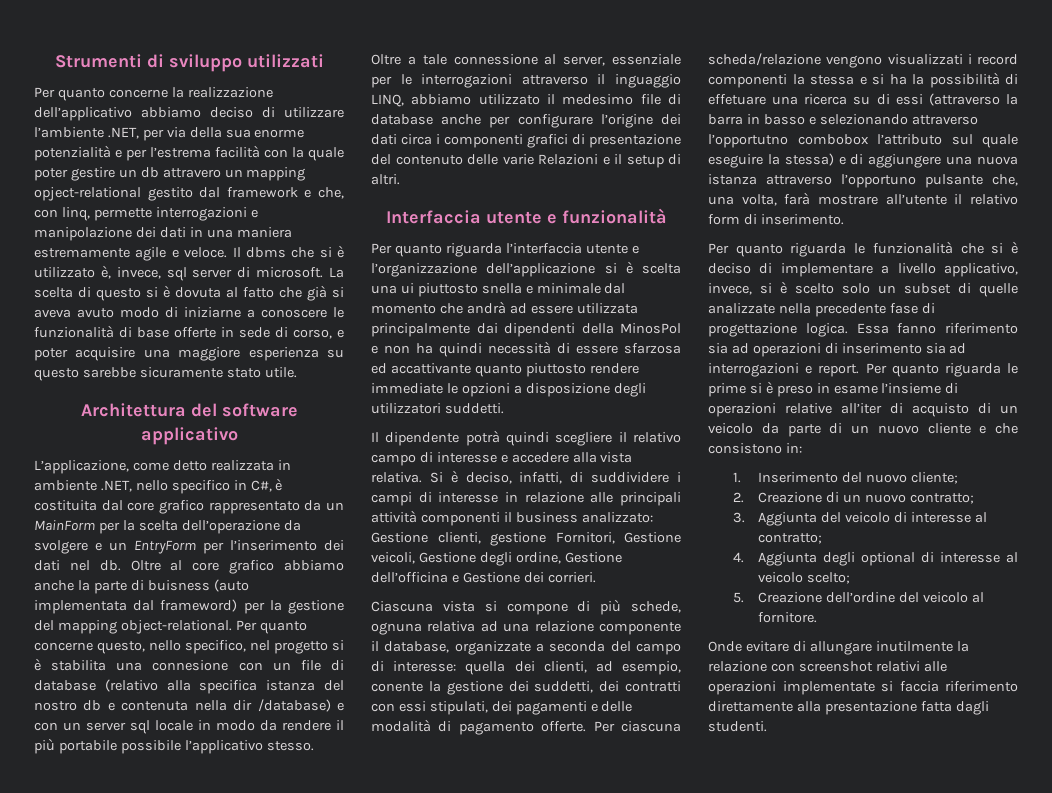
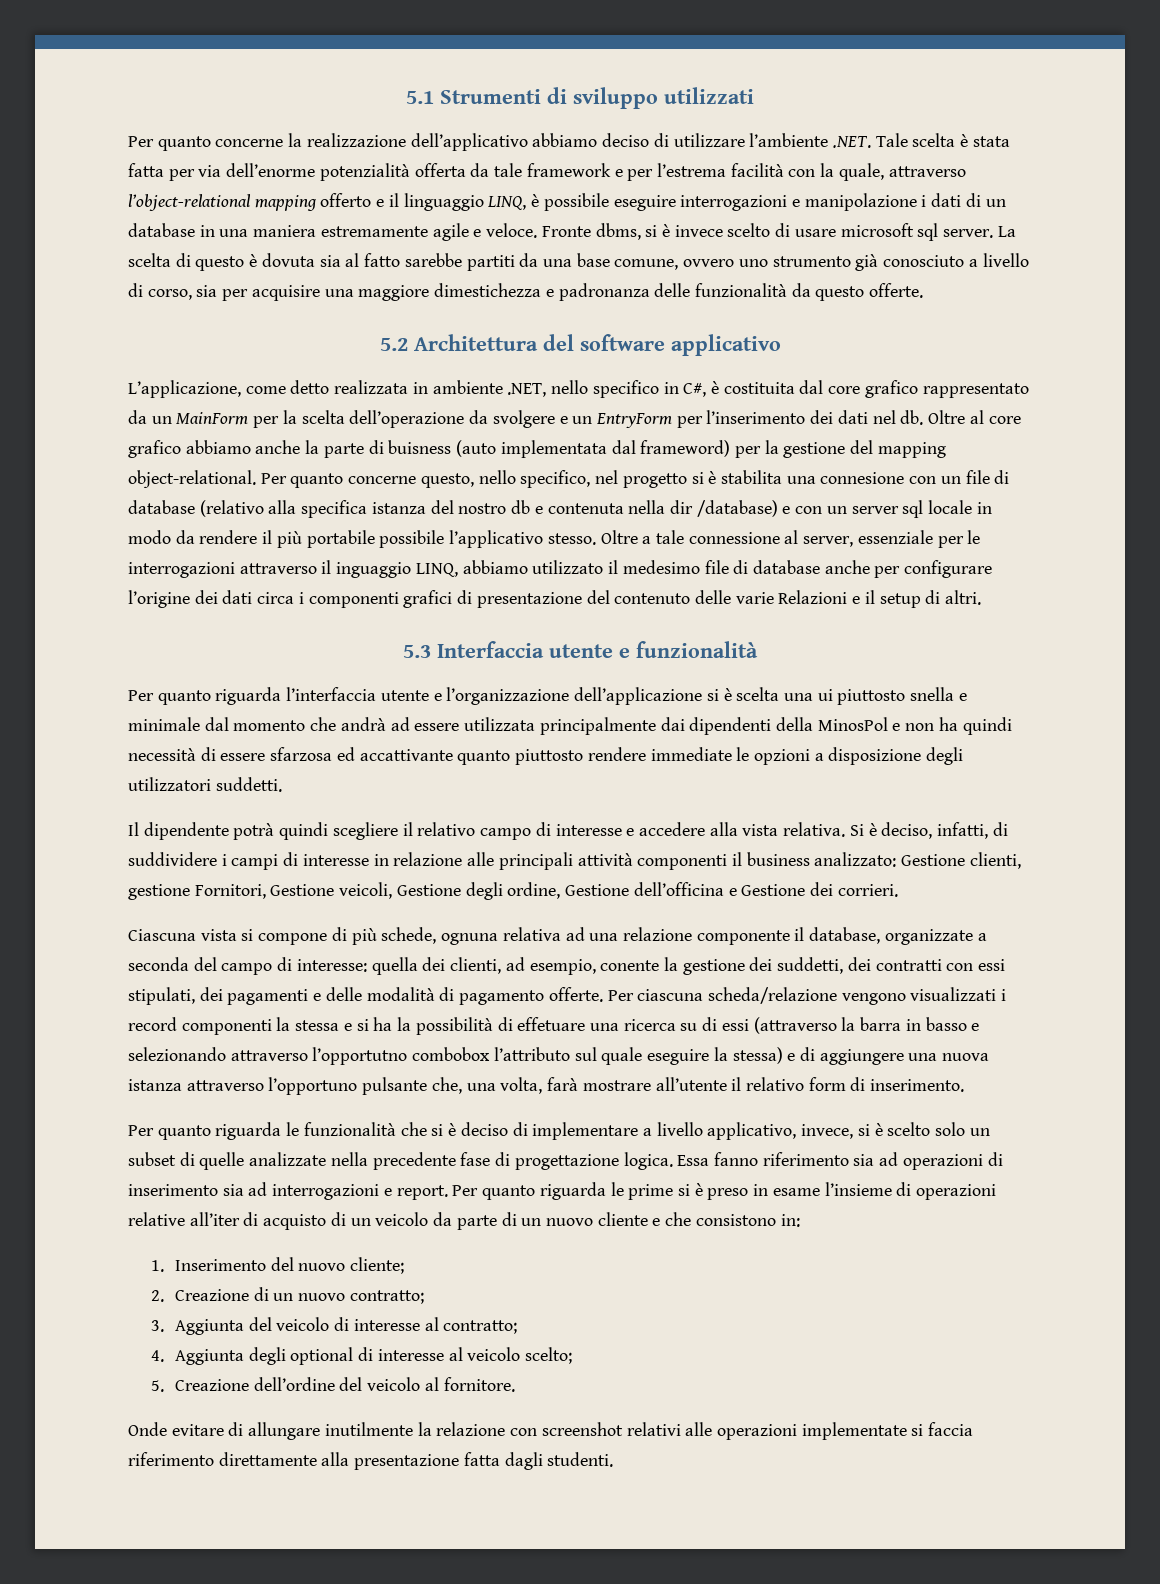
- Strumenti di sviluppo utilizzati
+ 5.1 Strumenti di sviluppo utilizzati
- Per quanto concerne la realizzazione dell’applicativo abbiamo deciso di utilizzare l’ambiente .NET, per via della sua enorme potenzialità e per l’estrema facilità con la quale poter gestire un db attravero un mapping opject-relational gestito dal framework e che, con linq, permette interrogazioni e manipolazione dei dati in una maniera estremamente agile e veloce.
+ Per quanto concerne la realizzazione dell’applicativo abbiamo deciso di utilizzare l’ambiente .NET. Tale scelta è stata fatta per via dell’enorme potenzialità offerta da tale framework e per l’estrema facilità con la quale, attraverso l’object-relational mapping offerto e il linguaggio LINQ, è possibile eseguire interrogazioni e manipolazione i dati di un database in una maniera estremamente agile e veloce.
- Il dbms che si è utilizzato è, invece, sql server di microsoft.
+ Fronte dbms, si è invece scelto di usare microsoft sql server.
- La scelta di questo si è dovuta al fatto che già si aveva avuto modo di iniziarne a conoscere le funzionalità di base offerte in sede di corso, e poter acquisire una maggiore esperienza su questo sarebbe sicuramente stato utile.
- Architettura del software applicativo
+ La scelta di questo è dovuta sia al fatto sarebbe partiti da una base comune, ovvero uno strumento già conosciuto a livello di corso, sia per acquisire una maggiore dimestichezza e padronanza delle funzionalità da questo offerte.
+ 5.2 Architettura del software applicativo
- Interfaccia utente e funzionalità
+ 5.3 Interfaccia utente e funzionalità

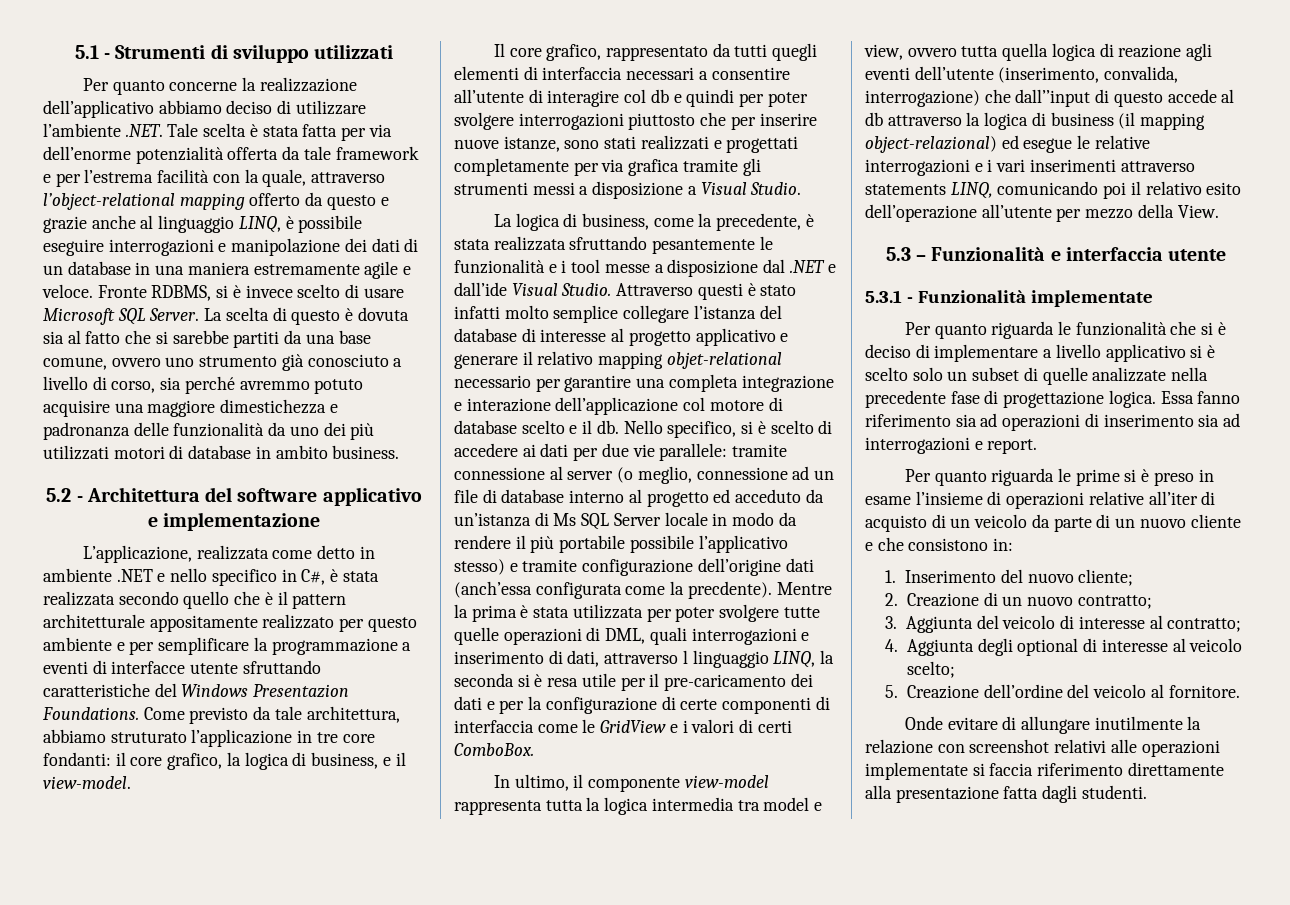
- 5.1 Strumenti di sviluppo utilizzati
+ 5.1 - Strumenti di sviluppo utilizzati
- Per quanto concerne la realizzazione dell’applicativo abbiamo deciso di utilizzare l’ambiente .NET. Tale scelta è stata fatta per via dell’enorme potenzialità offerta da tale framework e per l’estrema facilità con la quale, attraverso l’object-relational mapping offerto e il linguaggio LINQ, è possibile eseguire interrogazioni e manipolazione i dati di un database in una maniera estremamente agile e veloce.
+ Per quanto concerne la realizzazione dell’applicativo abbiamo deciso di utilizzare l’ambiente .NET. Tale scelta è stata fatta per via dell’enorme potenzialità offerta da tale framework e per l’estrema facilità con la quale, attraverso l’object-relational mapping offerto da questo e grazie anche al linguaggio LINQ, è possibile eseguire interrogazioni e manipolazione dei dati di un database in una maniera estremamente agile e veloce.
- Fronte dbms, si è invece scelto di usare microsoft sql server.
+ Fronte RDBMS, si è invece scelto di usare Microsoft SQL Server.
- La scelta di questo è dovuta sia al fatto sarebbe partiti da una base comune, ovvero uno strumento già conosciuto a livello di corso, sia per acquisire una maggiore dimestichezza e padronanza delle funzionalità da questo offerte.
+ La scelta di questo è dovuta sia al fatto che si sarebbe partiti da una base comune, ovvero uno strumento già conosciuto a livello di corso, sia perché avremmo potuto acquisire una maggiore dimestichezza e padronanza delle funzionalità da uno dei più utilizzati motori di database in ambito business.
- 5.2 Architettura del software applicativo
+ 5.2 - Architettura del software applicativo e implementazione
- L’applicazione, come detto realizzata in ambiente .NET, nello specifico in C#, è costituita dal core grafico rappresentato da un MainForm per la scelta dell’operazione da svolgere e un EntryForm per l’inserimento dei dati nel db. Oltre al core grafico abbiamo anche la parte di buisness (auto implementata dal frameword) per la gestione del mapping object-relational. Per quanto concerne questo, nello specifico, nel progetto si è stabilita una connesione con un file di database (relativo alla specifica istanza del nostro db e contenuta nella dir /database) e con un server sql locale in modo da rendere il più portabile possibile l’applicativo stesso. Oltre a tale connessione al server, essenziale per le interrogazioni attraverso il inguaggio LINQ, abbiamo utilizzato il medesimo file di database anche per configurare l’origine dei dati circa i componenti grafici di presentazione del contenuto delle varie Relazioni e il setup di altri.
- 5.3 Interfaccia utente e funzionalità
- Per quanto riguarda l’interfaccia utente e l’organizzazione dell’applicazione si è scelta una ui piuttosto snella e minimale dal momento che andrà ad essere utilizzata principalmente dai dipendenti della MinosPol e non ha quindi necessità di essere sfarzosa ed accattivante quanto piuttosto rendere immediate le opzioni a disposizione degli utilizzatori suddetti.
- Il dipendente potrà quindi scegliere il relativo campo di interesse e accedere alla vista relativa. Si è deciso, infatti, di suddividere i campi di interesse in relazione alle principali attività componenti il business analizzato: Gestione clienti, gestione Fornitori, Gestione veicoli, Gestione degli ordine, Gestione dell’officina e Gestione dei corrieri.
- Ciascuna vista si compone di più schede, ognuna relativa ad una relazione componente il database, organizzate a seconda del campo di interesse: quella dei clienti, ad esempio, conente la gestione dei suddetti, dei contratti con essi stipulati, dei pagamenti e delle modalità di pagamento offerte. Per ciascuna scheda/relazione vengono visualizzati i record componenti la stessa e si ha la possibilità di effetuare una ricerca su di essi (attraverso la barra in basso e selezionando attraverso l’opportutno combobox l’attributo sul quale eseguire la stessa) e di aggiungere una nuova istanza attraverso l’opportuno pulsante che, una volta, farà mostrare all’utente il relativo form di inserimento.
+ L’applicazione, realizzata come detto in ambiente .NET e nello specifico in C#, è stata realizzata secondo quello che è il pattern architetturale appositamente realizzato per questo ambiente e per semplificare la programmazione a eventi di interfacce utente sfruttando caratteristiche del Windows Presentazion Foundations. Come previsto da tale architettura, abbiamo struturato l’applicazione in tre core fondanti: il core grafico, la logica di business, e il view-model.
+ Il core grafico, rappresentato da tutti quegli elementi di interfaccia necessari a consentire all’utente di interagire col db e quindi per poter svolgere interrogazioni piuttosto che per inserire nuove istanze, sono stati realizzati e progettati completamente per via grafica tramite gli strumenti messi a disposizione a Visual Studio.
+ La logica di business, come la precedente, è stata realizzata sfruttando pesantemente le funzionalità e i tool messe a disposizione dal .NET e dall’ide Visual Studio. Attraverso questi è stato infatti molto semplice collegare l’istanza del database di interesse al progetto applicativo e generare il relativo mapping objet-relational necessario per garantire una completa integrazione e interazione dell’applicazione col motore di database scelto e il db. Nello specifico, si è scelto di accedere ai dati per due vie parallele: tramite connessione al server (o meglio, connessione ad un file di database interno al progetto ed acceduto da un’istanza di Ms SQL Server locale in modo da rendere il più portabile possibile l’applicativo stesso) e tramite configurazione dell’origine dati (anch’essa configurata come la precdente). Mentre la prima è stata utilizzata per poter svolgere tutte quelle operazioni di DML, quali interrogazioni e inserimento di dati, attraverso l linguaggio LINQ, la seconda si è resa utile per il pre-caricamento dei dati e per la configurazione di certe componenti di interfaccia come le GridView e i valori di certi ComboBox.
+ In ultimo, il componente view-model rappresenta tutta la logica intermedia tra model e view, ovvero tutta quella logica di reazione agli eventi dell’utente (inserimento, convalida, interrogazione) che dall’’input di questo accede al db attraverso la logica di business (il mapping object-relazional) ed esegue le relative interrogazioni e i vari inserimenti attraverso statements LINQ, comunicando poi il relativo esito dell’operazione all’utente per mezzo della View.
+ 5.3 – Funzionalità e interfaccia utente
+ 5.3.1 - Funzionalità implementate
- Per quanto riguarda le funzionalità che si è deciso di implementare a livello applicativo, invece, si è scelto solo un subset di quelle analizzate nella precedente fase di progettazione logica.
+ Per quanto riguarda le funzionalità che si è deciso di implementare a livello applicativo si è scelto solo un subset di quelle analizzate nella precedente fase di progettazione logica.
- Essa fanno riferimento sia ad operazioni di inserimento sia ad interrogazioni e report. Per quanto riguarda le prime si è preso in esame l’insieme di operazioni relative all’iter di acquisto di un veicolo da parte di un nuovo cliente e che consistono in:
+ Essa fanno riferimento sia ad operazioni di inserimento sia ad interrogazioni e report.
+ Per quanto riguarda le prime si è preso in esame l’insieme di operazioni relative all’iter di acquisto di un veicolo da parte di un nuovo cliente e che consistono in:

